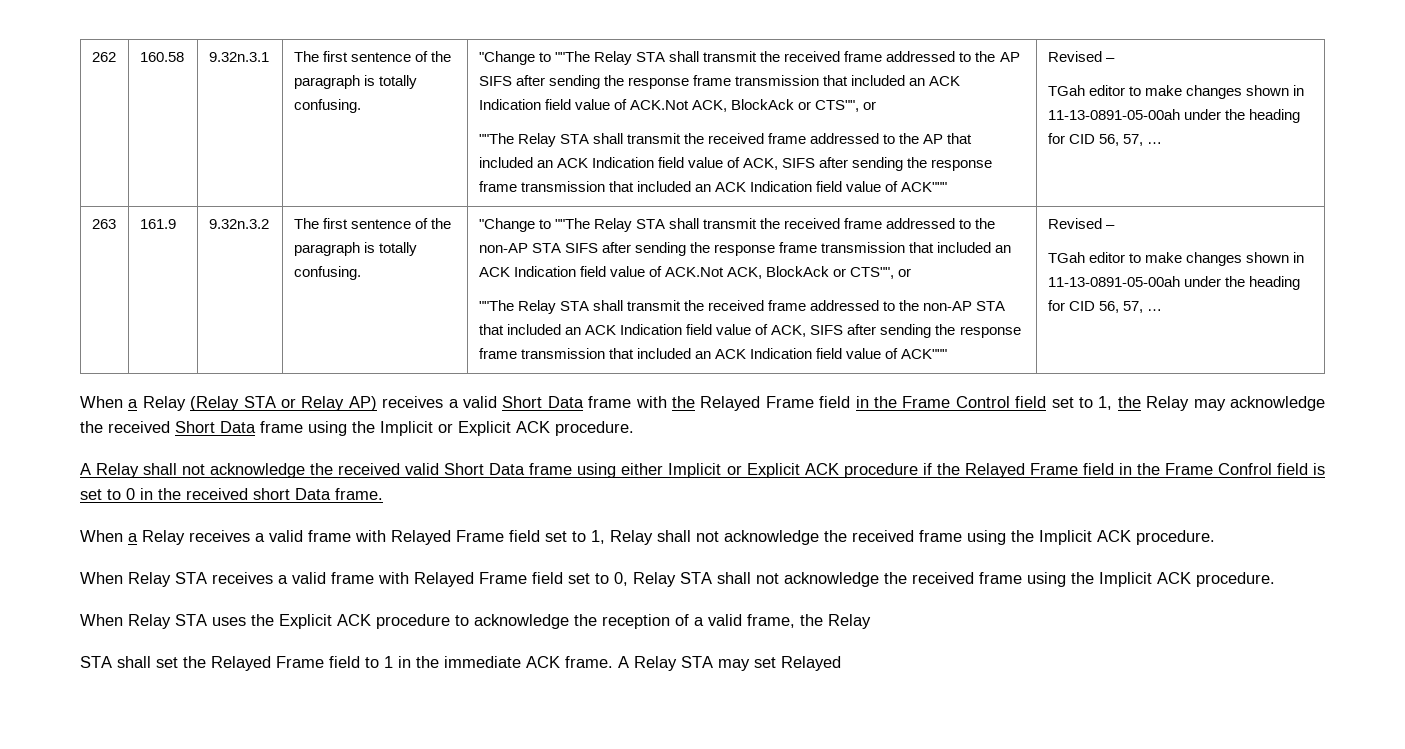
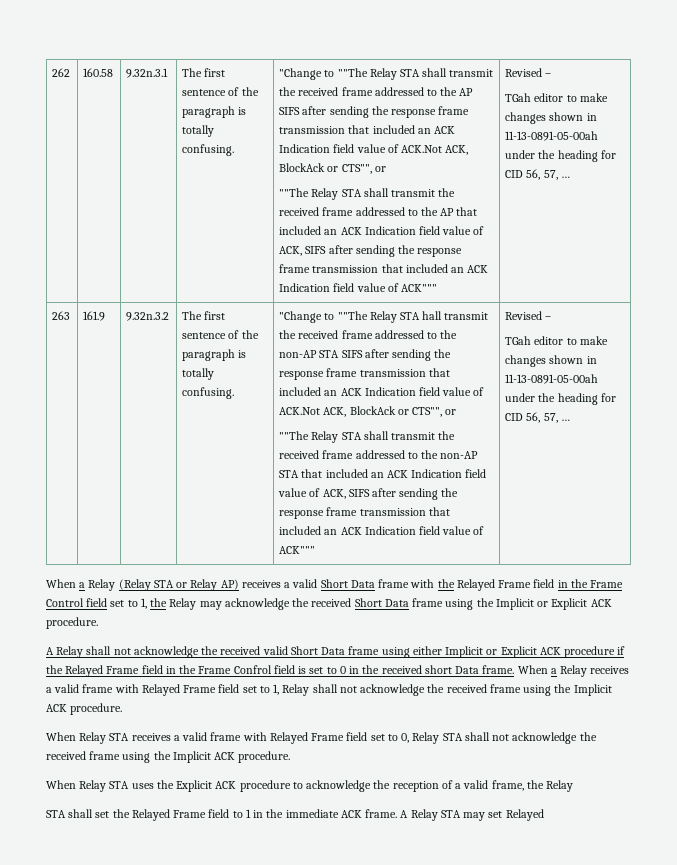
- "Change to ""The Relay STA shall transmit the received frame addressed to the non-AP STA SIFS after sending the response frame transmission that included an ACK Indication field value of ACK.Not ACK, BlockAck or CTS"", or
+ "Change to ""The Relay STA hall transmit the received frame addressed to the non-AP STA SIFS after sending the response frame transmission that included an ACK Indication field value of ACK.Not ACK, BlockAck or CTS"", or
- A Relay shall not acknowledge the received valid Short Data frame using either Implicit or Explicit ACK procedure if the Relayed Frame field in the Frame Confrol field is set to 0 in the received short Data frame.
- When a Relay receives a valid frame with Relayed Frame field set to 1, Relay shall not acknowledge the received frame using the Implicit ACK procedure.
+ A Relay shall not acknowledge the received valid Short Data frame using either Implicit or Explicit ACK procedure if the Relayed Frame field in the Frame Confrol field is set to 0 in the received short Data frame. When a Relay receives a valid frame with Relayed Frame field set to 1, Relay shall not acknowledge the received frame using the Implicit ACK procedure.

